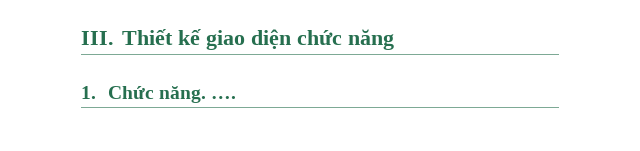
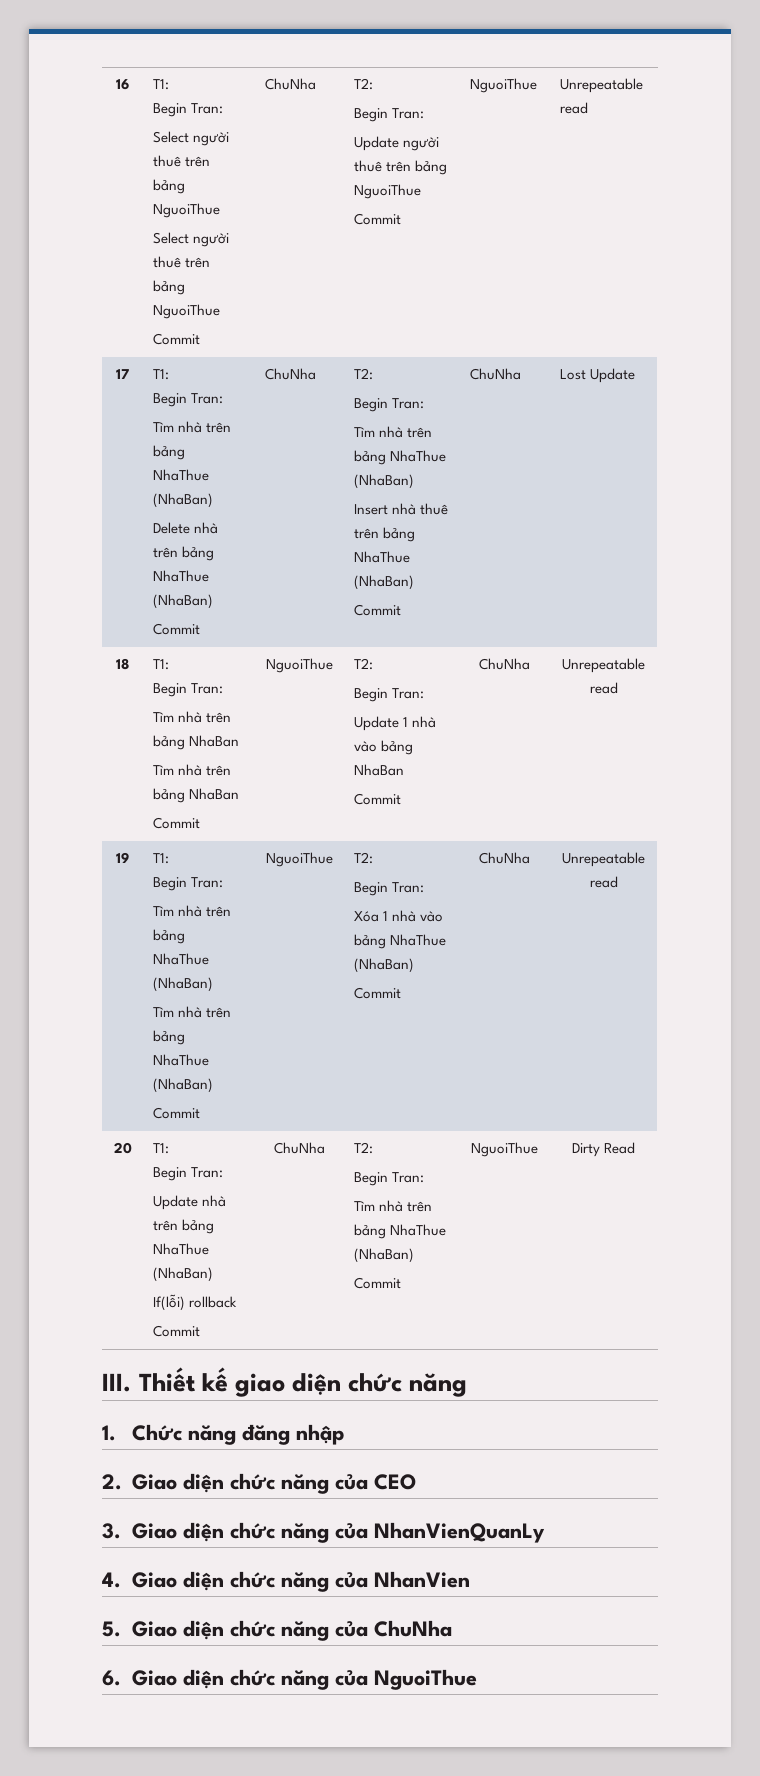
+ 16 | T1:
+ Begin Tran:
+ Select người thuê trên bảng NguoiThue
+ Select người thuê trên bảng NguoiThue
+ Commit | ChuNha | T2:
+ Begin Tran:
+ Update người thuê trên bảng NguoiThue
+ Commit | NguoiThue | Unrepeatable read
+ 17 | T1:
+ Begin Tran:
+ Tìm nhà trên bảng NhaThue (NhaBan)
+ Delete nhà trên bảng NhaThue (NhaBan)
+ Commit | ChuNha | T2:
+ Begin Tran:
+ Tìm nhà trên bảng NhaThue (NhaBan)
+ Insert nhà thuê trên bảng NhaThue (NhaBan)
+ Commit | ChuNha | Lost Update
+ 18 | T1:
+ Begin Tran:
+ Tìm nhà trên bảng NhaBan
+ Tìm nhà trên bảng NhaBan
+ Commit | NguoiThue | T2:
+ Begin Tran:
+ Update 1 nhà vào bảng NhaBan
+ Commit | ChuNha | Unrepeatable read
+ 19 | T1:
+ Begin Tran:
+ Tìm nhà trên bảng NhaThue (NhaBan)
+ Tìm nhà trên bảng NhaThue (NhaBan)
+ Commit | NguoiThue | T2:
+ Begin Tran:
+ Xóa 1 nhà vào bảng NhaThue (NhaBan)
+ Commit | ChuNha | Unrepeatable read
+ 20 | T1:
+ Begin Tran:
+ Update nhà trên bảng NhaThue (NhaBan)
+ If(lỗi) rollback
+ Commit | ChuNha | T2:
+ Begin Tran:
+ Tìm nhà trên bảng NhaThue (NhaBan)
+ Commit | NguoiThue | Dirty Read
- 1. Chức năng. ….
+ 1. Chức năng đăng nhập
+ 2. Giao diện chức năng của CEO
+ 3. Giao diện chức năng của NhanVienQuanLy
+ 4. Giao diện chức năng của NhanVien
+ 5. Giao diện chức năng của ChuNha
+ 6. Giao diện chức năng của NguoiThue

